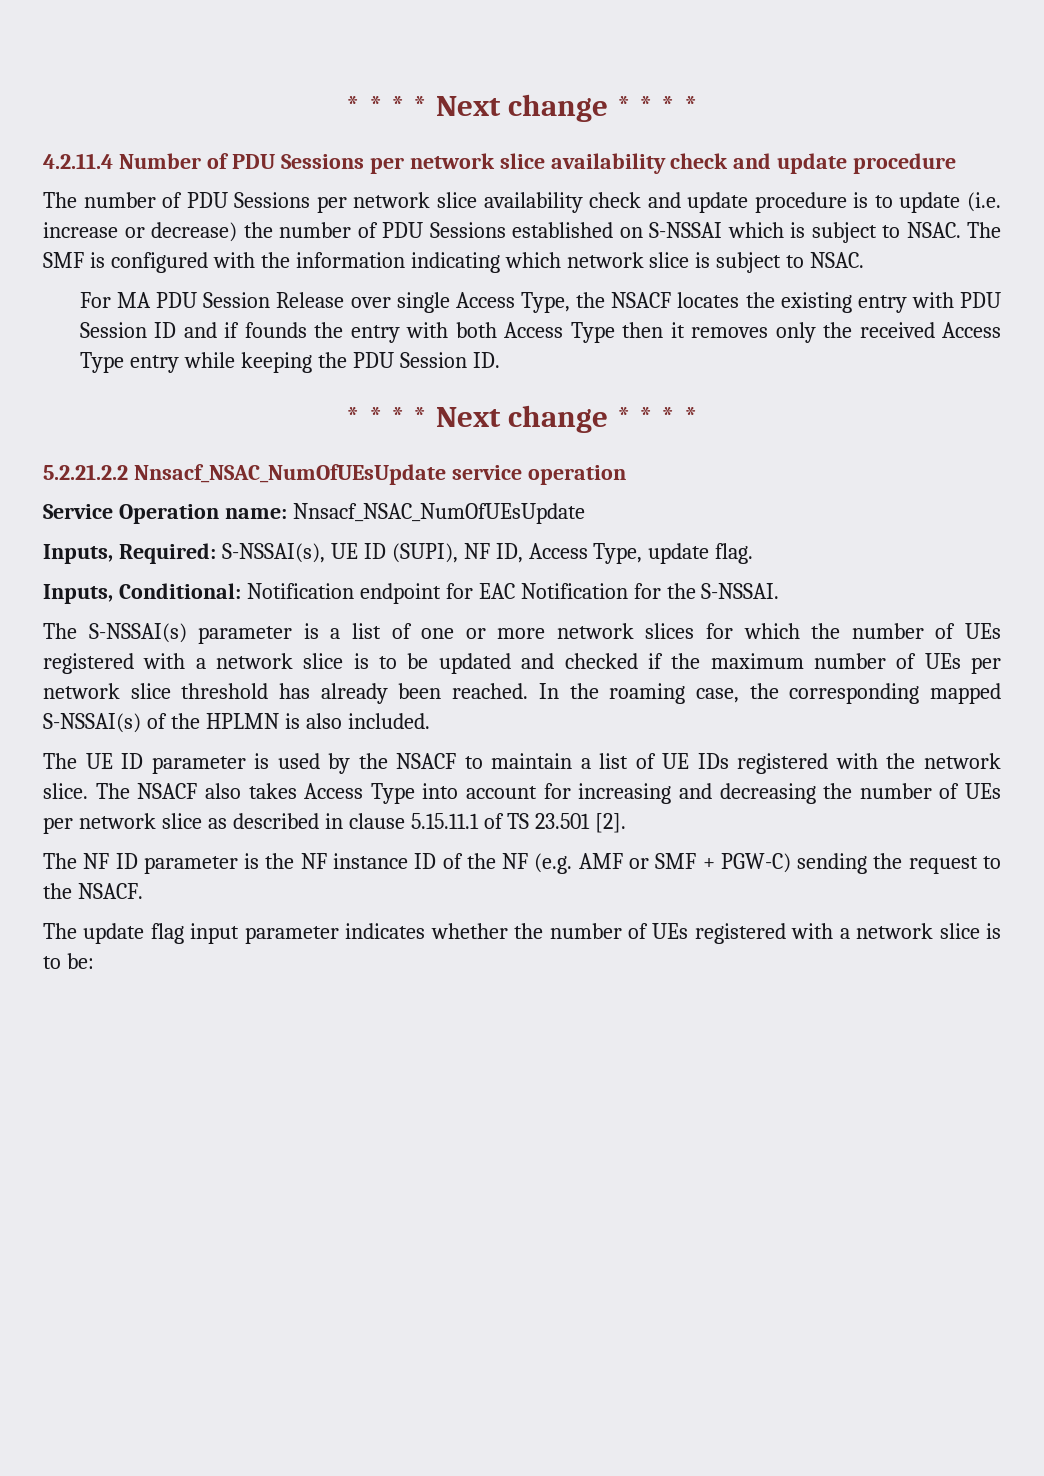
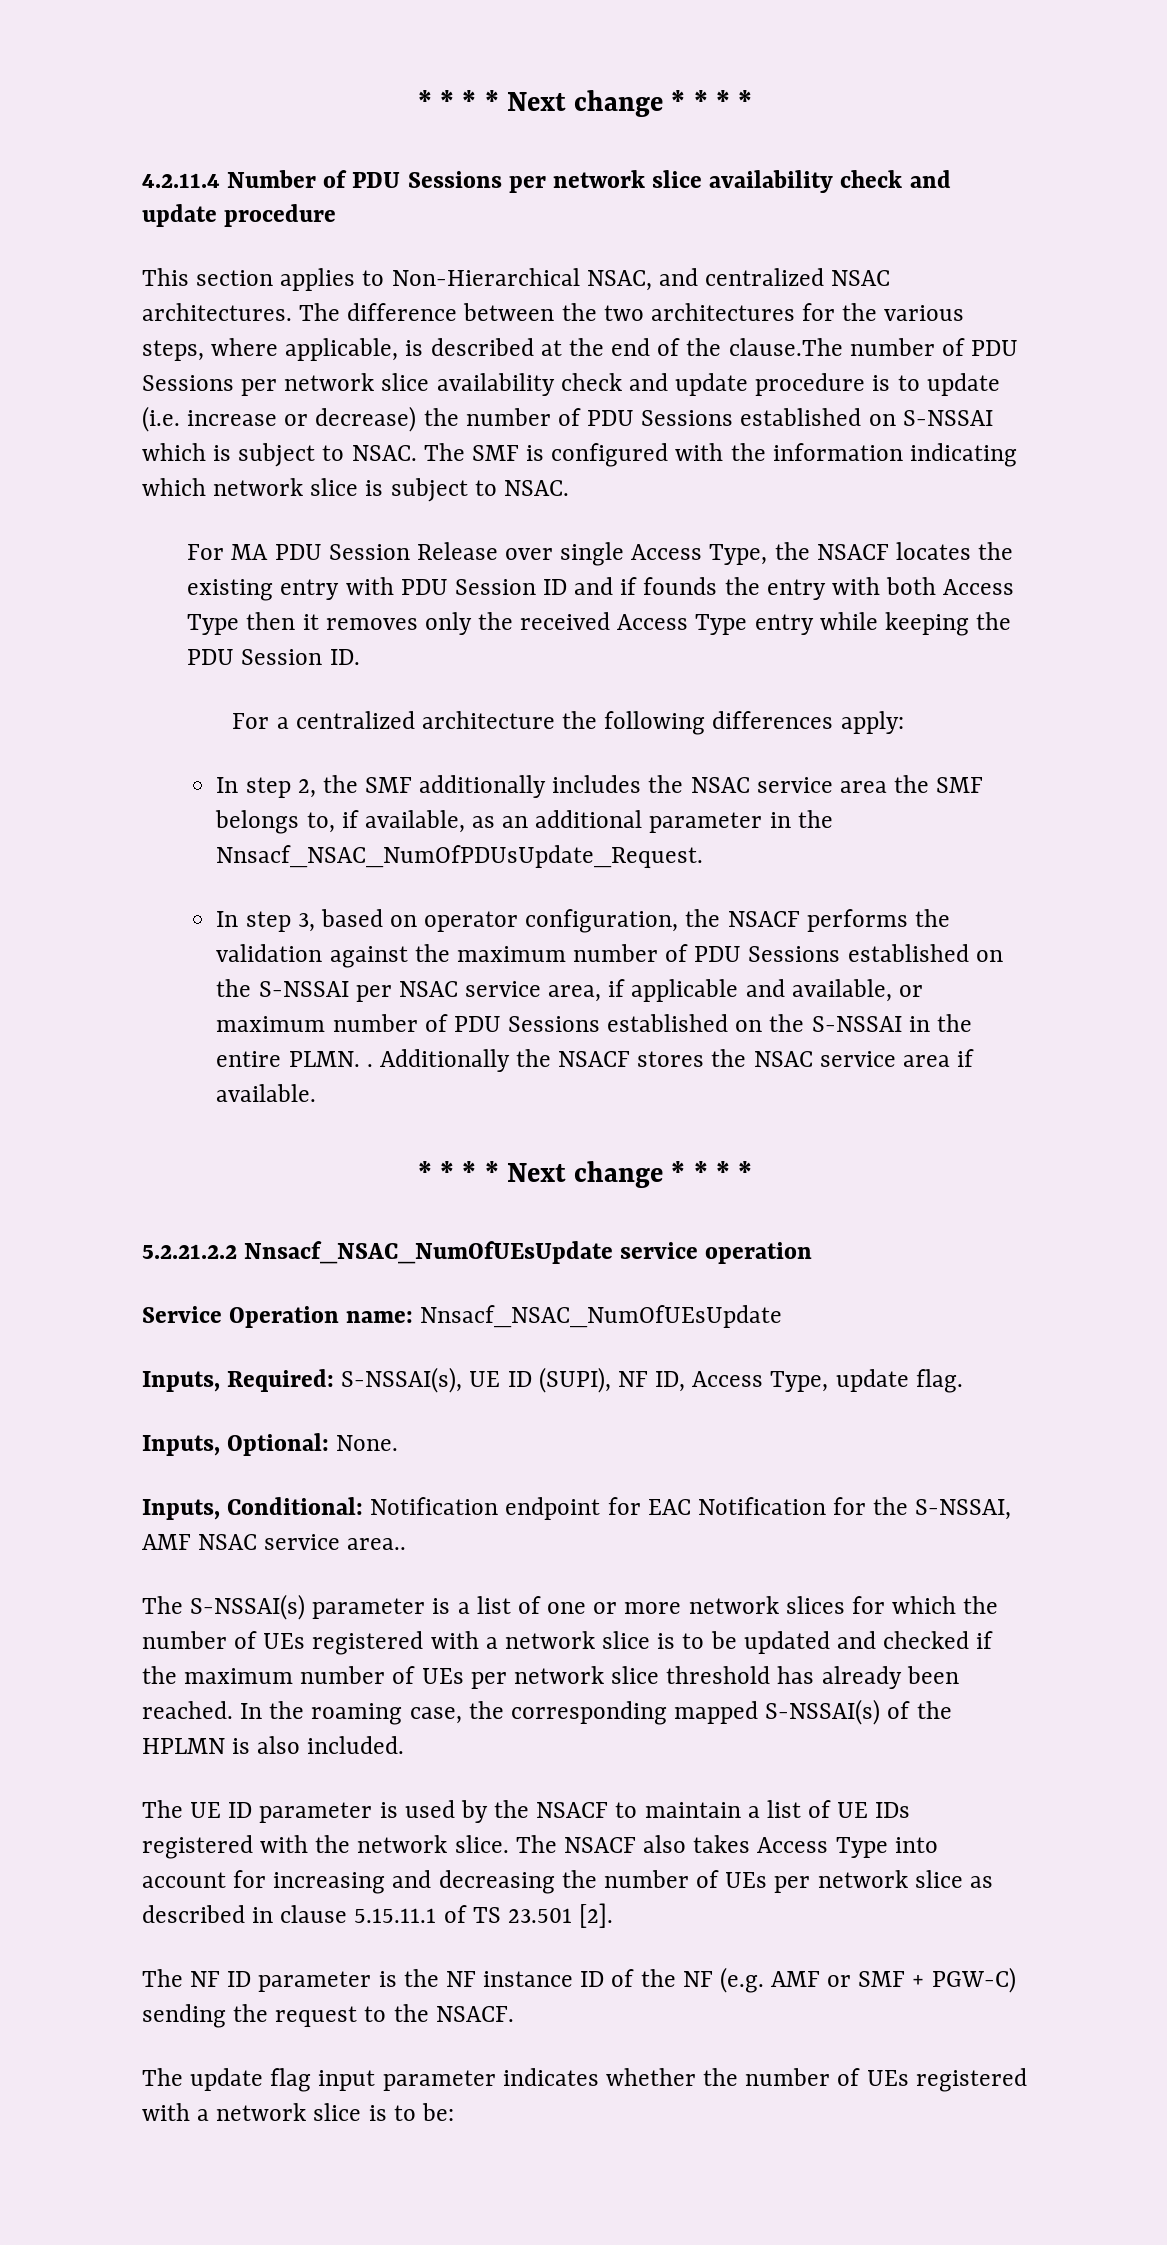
- The number of PDU Sessions per network slice availability check and update procedure is to update (i.e. increase or decrease) the number of PDU Sessions established on S-NSSAI which is subject to NSAC.
+ This section applies to Non-Hierarchical NSAC, and centralized NSAC architectures. The difference between the two architectures for the various steps, where applicable, is described at the end of the clause.The number of PDU Sessions per network slice availability check and update procedure is to update (i.e. increase or decrease) the number of PDU Sessions established on S-NSSAI which is subject to NSAC.
+ For a centralized architecture the following differences apply:
+ In step 2, the SMF additionally includes the NSAC service area the SMF belongs to, if available, as an additional parameter in the Nnsacf_NSAC_NumOfPDUsUpdate_Request.
+ In step 3, based on operator configuration, the NSACF performs the validation against the maximum number of PDU Sessions established on the S-NSSAI per NSAC service area, if applicable and available, or maximum number of PDU Sessions established on the S-NSSAI in the entire PLMN. . Additionally the NSACF stores the NSAC service area if available.
+ Inputs, Optional: None.
- Inputs, Conditional: Notification endpoint for EAC Notification for the S-NSSAI.
+ Inputs, Conditional: Notification endpoint for EAC Notification for the S-NSSAI, AMF NSAC service area..

